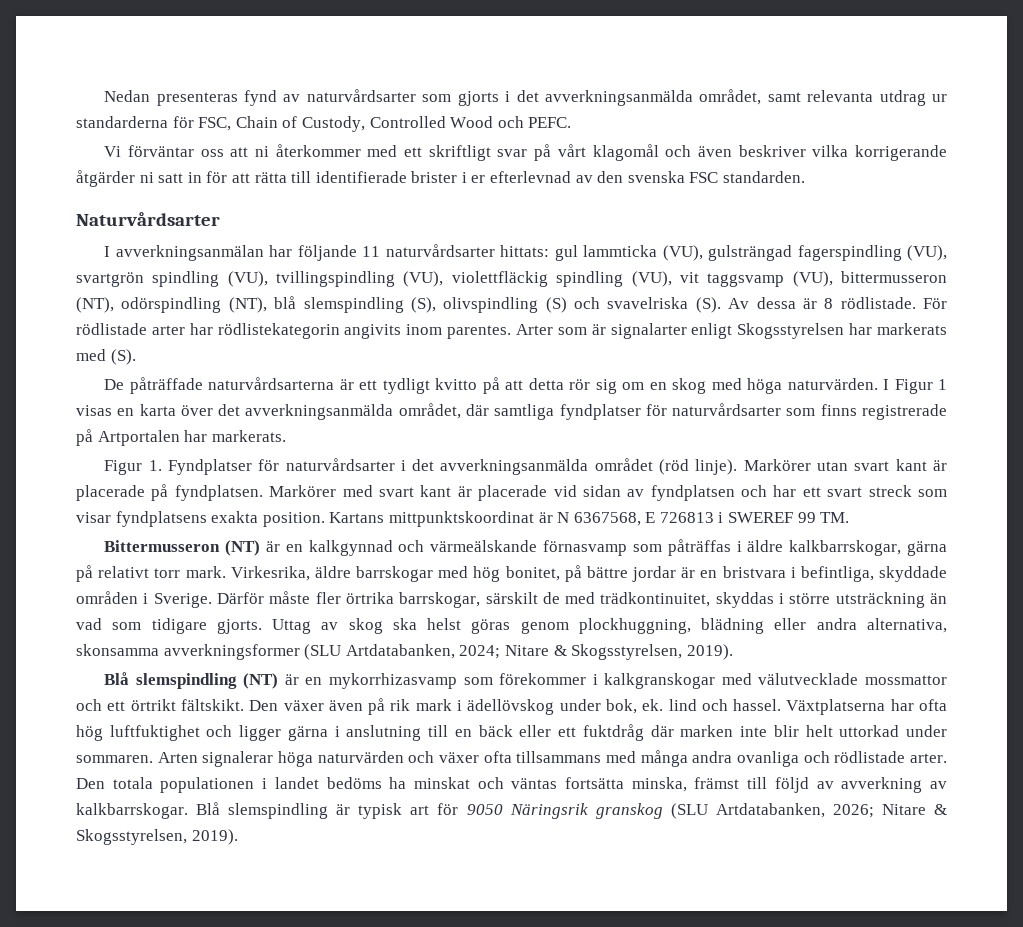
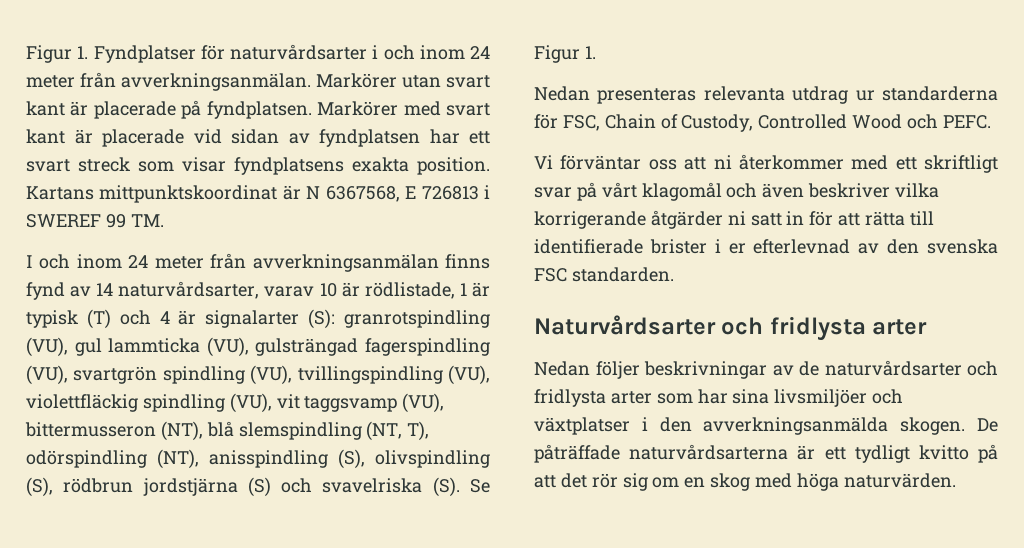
- Nedan presenteras fynd av naturvårdsarter som gjorts i det avverkningsanmälda området, samt relevanta utdrag ur standarderna för FSC, Chain of Custody, Controlled Wood och PEFC.
+ Figur 1. Fyndplatser för naturvårdsarter i och inom 24 meter från avverkningsanmälan. Markörer utan svart kant är placerade på fyndplatsen. Markörer med svart kant är placerade vid sidan av fyndplatsen har ett svart streck som visar fyndplatsens exakta position. Kartans mittpunktskoordinat är N 6367568, E 726813 i SWEREF 99 TM.
+ I och inom 24 meter från avverkningsanmälan finns fynd av 14 naturvårdsarter, varav 10 är rödlistade, 1 är typisk (T) och 4 är signalarter (S): granrotspindling (VU), gul lammticka (VU), gulsträngad fagerspindling (VU), svartgrön spindling (VU), tvillingspindling (VU), violettfläckig spindling (VU), vit taggsvamp (VU), bittermusseron (NT), blå slemspindling (NT, T), odörspindling (NT), anisspindling (S), olivspindling (S), rödbrun jordstjärna (S) och svavelriska (S). Se Figur 1.
+ Nedan presenteras relevanta utdrag ur standarderna för FSC, Chain of Custody, Controlled Wood och PEFC.
- Naturvårdsarter
- I avverkningsanmälan har följande 11 naturvårdsarter hittats: gul lammticka (VU), gulsträngad fagerspindling (VU), svartgrön spindling (VU), tvillingspindling (VU), violettfläckig spindling (VU), vit taggsvamp (VU), bittermusseron (NT), odörspindling (NT), blå slemspindling (S), olivspindling (S) och svavelriska (S). Av dessa är 8 rödlistade. För rödlistade arter har rödlistekategorin angivits inom parentes. Arter som är signalarter enligt Skogsstyrelsen har markerats med (S).
- De påträffade naturvårdsarterna är ett tydligt kvitto på att detta rör sig om en skog med höga naturvärden. I Figur 1 visas en karta över det avverkningsanmälda området, där samtliga fyndplatser för naturvårdsarter som finns registrerade på Artportalen har markerats.
- Figur 1. Fyndplatser för naturvårdsarter i det avverkningsanmälda området (röd linje). Markörer utan svart kant är placerade på fyndplatsen. Markörer med svart kant är placerade vid sidan av fyndplatsen och har ett svart streck som visar fyndplatsens exakta position. Kartans mittpunktskoordinat är N 6367568, E 726813 i SWEREF 99 TM.
- Bittermusseron (NT) är en kalkgynnad och värmeälskande förnasvamp som påträffas i äldre kalkbarrskogar, gärna på relativt torr mark. Virkesrika, äldre barrskogar med hög bonitet, på bättre jordar är en bristvara i befintliga, skyddade områden i Sverige. Därför måste fler örtrika barrskogar, särskilt de med trädkontinuitet, skyddas i större utsträckning än vad som tidigare gjorts. Uttag av skog ska helst göras genom plockhuggning, blädning eller andra alternativa, skonsamma avverkningsformer (SLU Artdatabanken, 2024; Nitare & Skogsstyrelsen, 2019).
- Blå slemspindling (NT) är en mykorrhizasvamp som förekommer i kalkgranskogar med välutvecklade mossmattor och ett örtrikt fältskikt. Den växer även på rik mark i ädellövskog under bok, ek. lind och hassel. Växtplatserna har ofta hög luftfuktighet och ligger gärna i anslutning till en bäck eller ett fuktdråg där marken inte blir helt uttorkad under sommaren. Arten signalerar höga naturvärden och växer ofta tillsammans med många andra ovanliga och rödlistade arter. Den totala populationen i landet bedöms ha minskat och väntas fortsätta minska, främst till följd av avverkning av kalkbarrskogar. Blå slemspindling är typisk art för 9050 Näringsrik granskog (SLU Artdatabanken, 2026; Nitare & Skogsstyrelsen, 2019).
+ Naturvårdsarter och fridlysta arter
+ Nedan följer beskrivningar av de naturvårdsarter och fridlysta arter som har sina livsmiljöer och växtplatser i den avverkningsanmälda skogen. De påträffade naturvårdsarterna är ett tydligt kvitto på att det rör sig om en skog med höga naturvärden.

